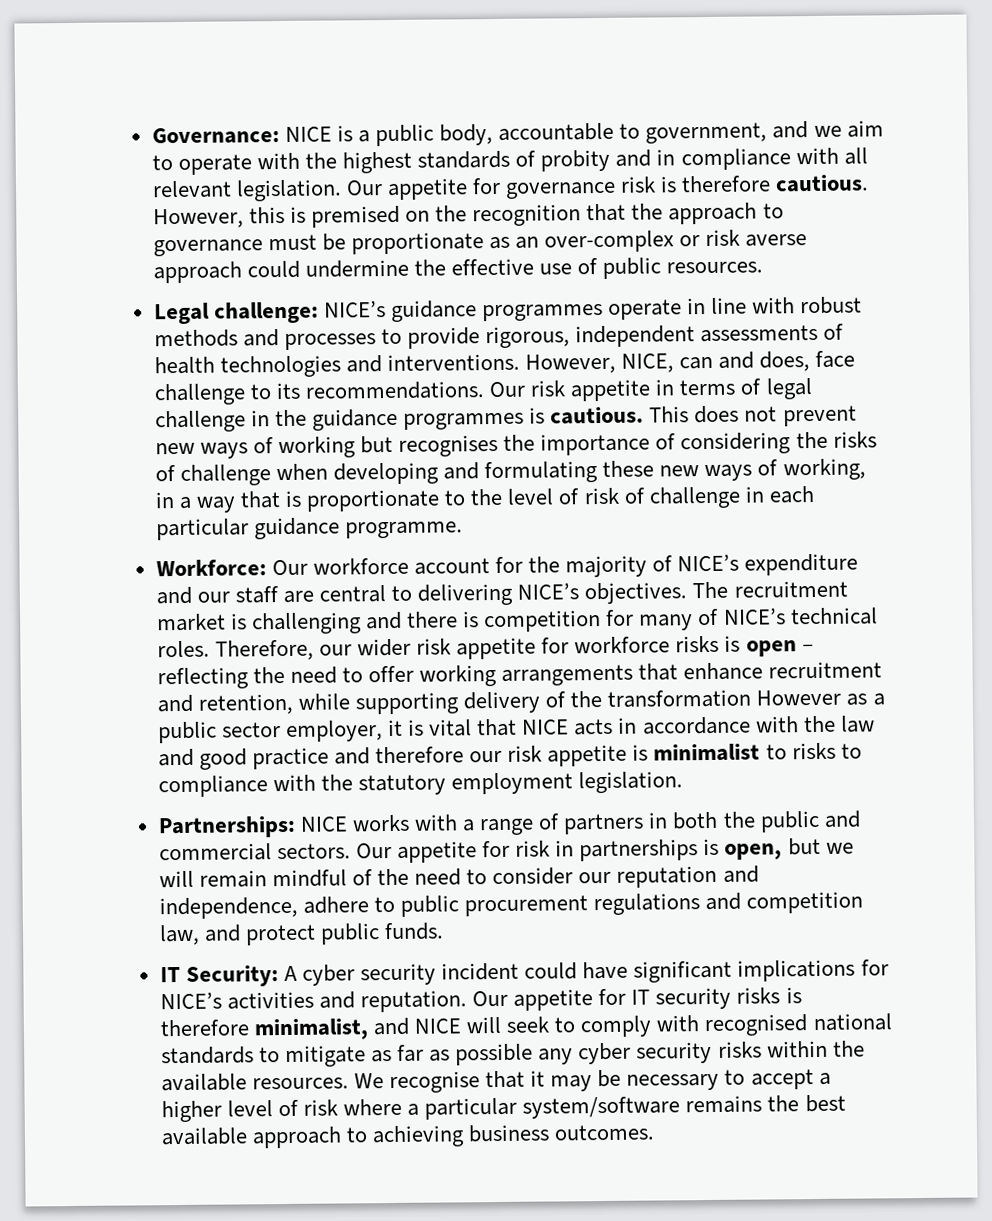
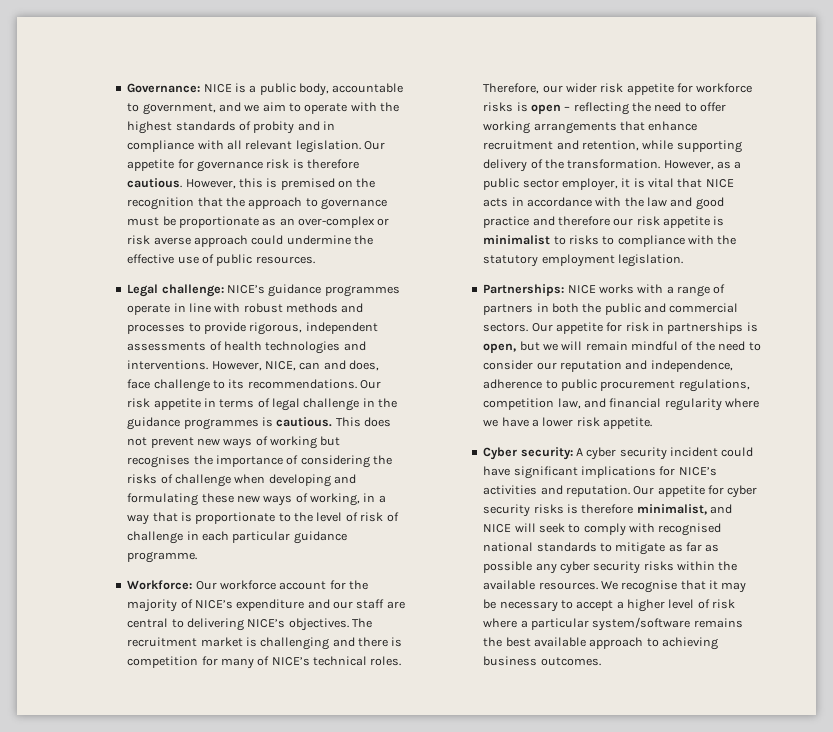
- Therefore, our wider risk appetite for workforce risks is open – reflecting the need to offer working arrangements that enhance recruitment and retention, while supporting delivery of the transformation However as a public sector employer, it is vital that NICE acts in accordance with the law and good practice and therefore our risk appetite is minimalist to risks to compliance with the statutory employment legislation.
+ Therefore, our wider risk appetite for workforce risks is open – reflecting the need to offer working arrangements that enhance recruitment and retention, while supporting delivery of the transformation. However, as a public sector employer, it is vital that NICE acts in accordance with the law and good practice and therefore our risk appetite is minimalist to risks to compliance with the statutory employment legislation.
- Our appetite for risk in partnerships is open, but we will remain mindful of the need to consider our reputation and independence, adhere to public procurement regulations and competition law, and protect public funds.
- IT Security: A cyber security incident could have significant implications for NICE’s activities and reputation.
+ Our appetite for risk in partnerships is open, but we will remain mindful of the need to consider our reputation and independence, adherence to public procurement regulations, competition law, and financial regularity where we have a lower risk appetite.
+ Cyber security: A cyber security incident could have significant implications for NICE’s activities and reputation.
- Our appetite for IT security risks is therefore minimalist, and NICE will seek to comply with recognised national standards to mitigate as far as possible any cyber security risks within the available resources.
+ Our appetite for cyber security risks is therefore minimalist, and NICE will seek to comply with recognised national standards to mitigate as far as possible any cyber security risks within the available resources.

